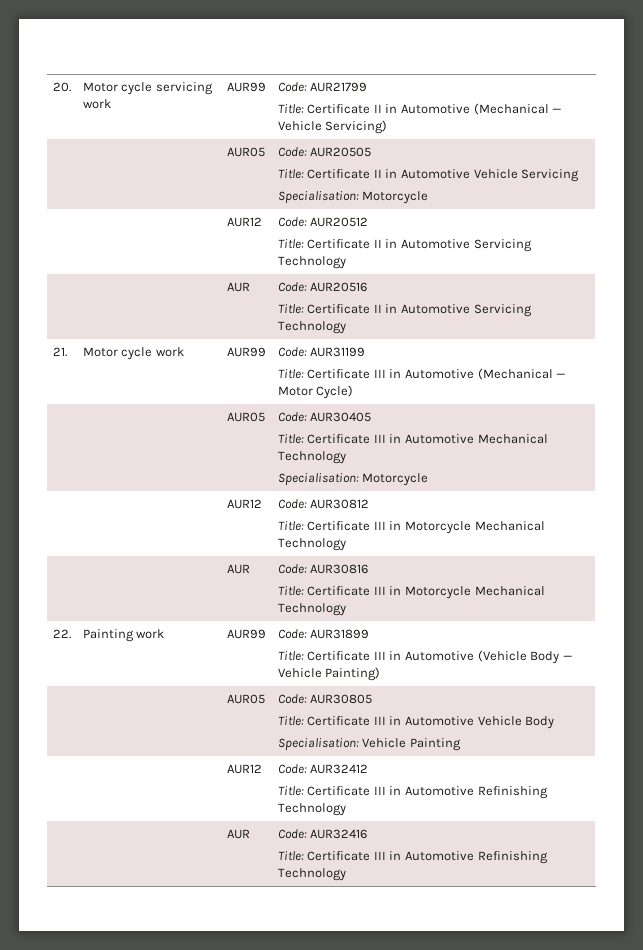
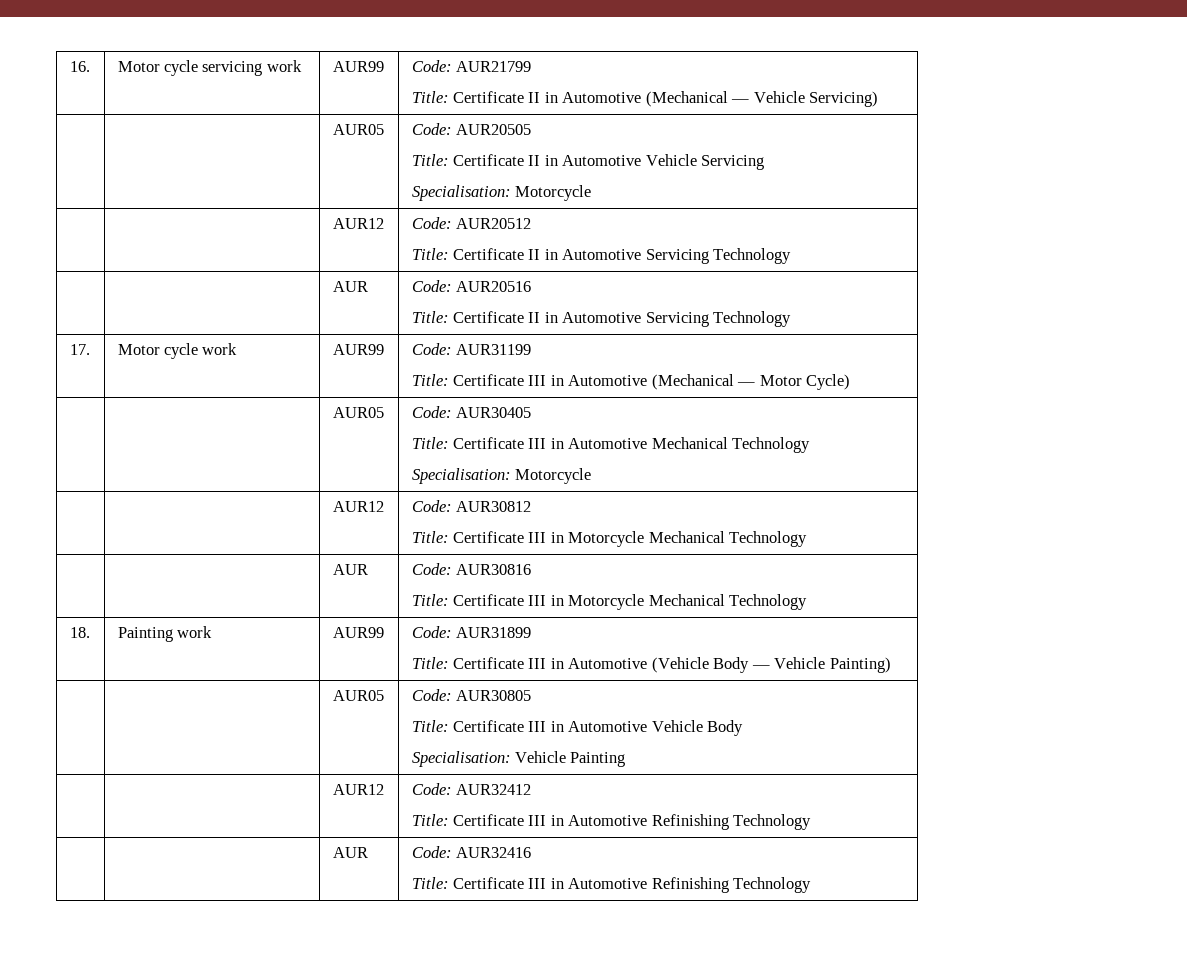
- 20. | Motor cycle servicing work | AUR99 | Code: AUR21799
+ 16. | Motor cycle servicing work | AUR99 | Code: AUR21799
- 21. | Motor cycle work | AUR99 | Code: AUR31199
+ 17. | Motor cycle work | AUR99 | Code: AUR31199
- 22. | Painting work | AUR99 | Code: AUR31899
+ 18. | Painting work | AUR99 | Code: AUR31899

